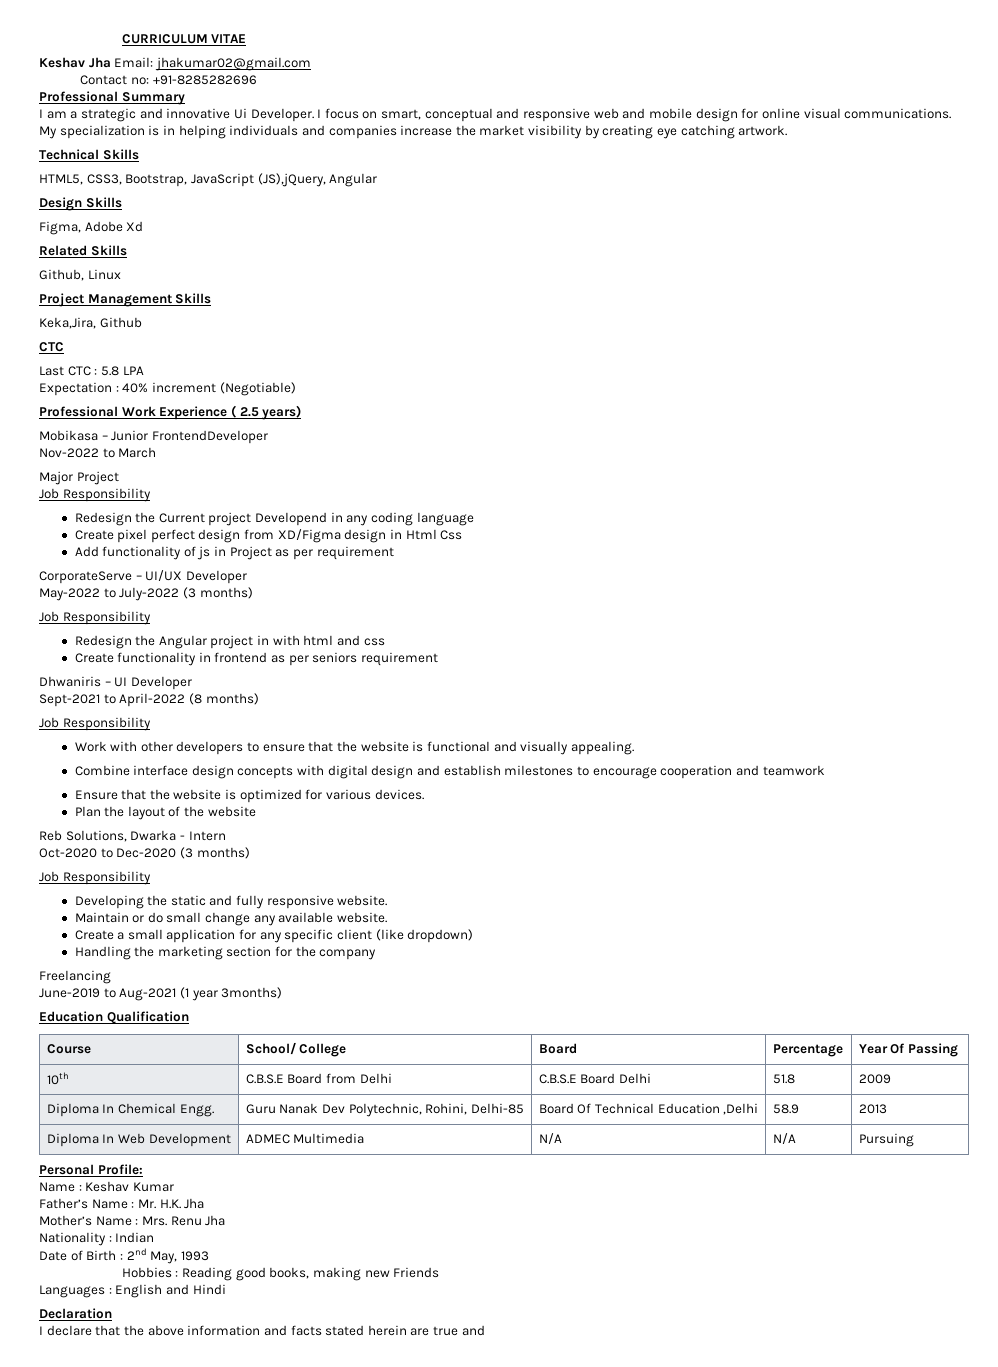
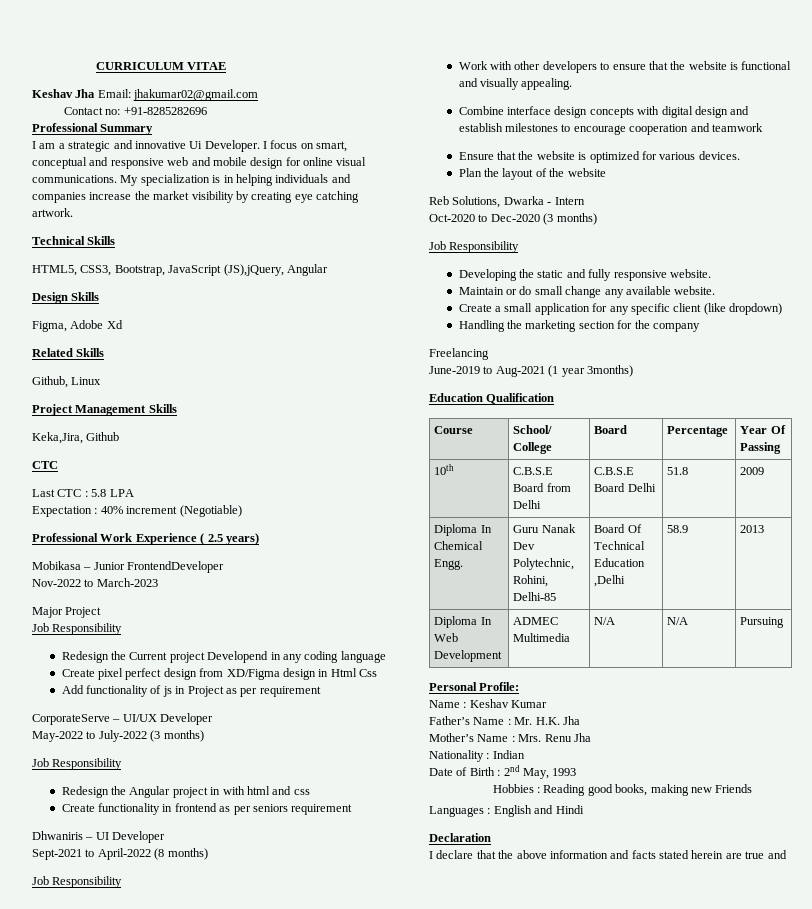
- Nov-2022 to March
+ Nov-2022 to March-2023

